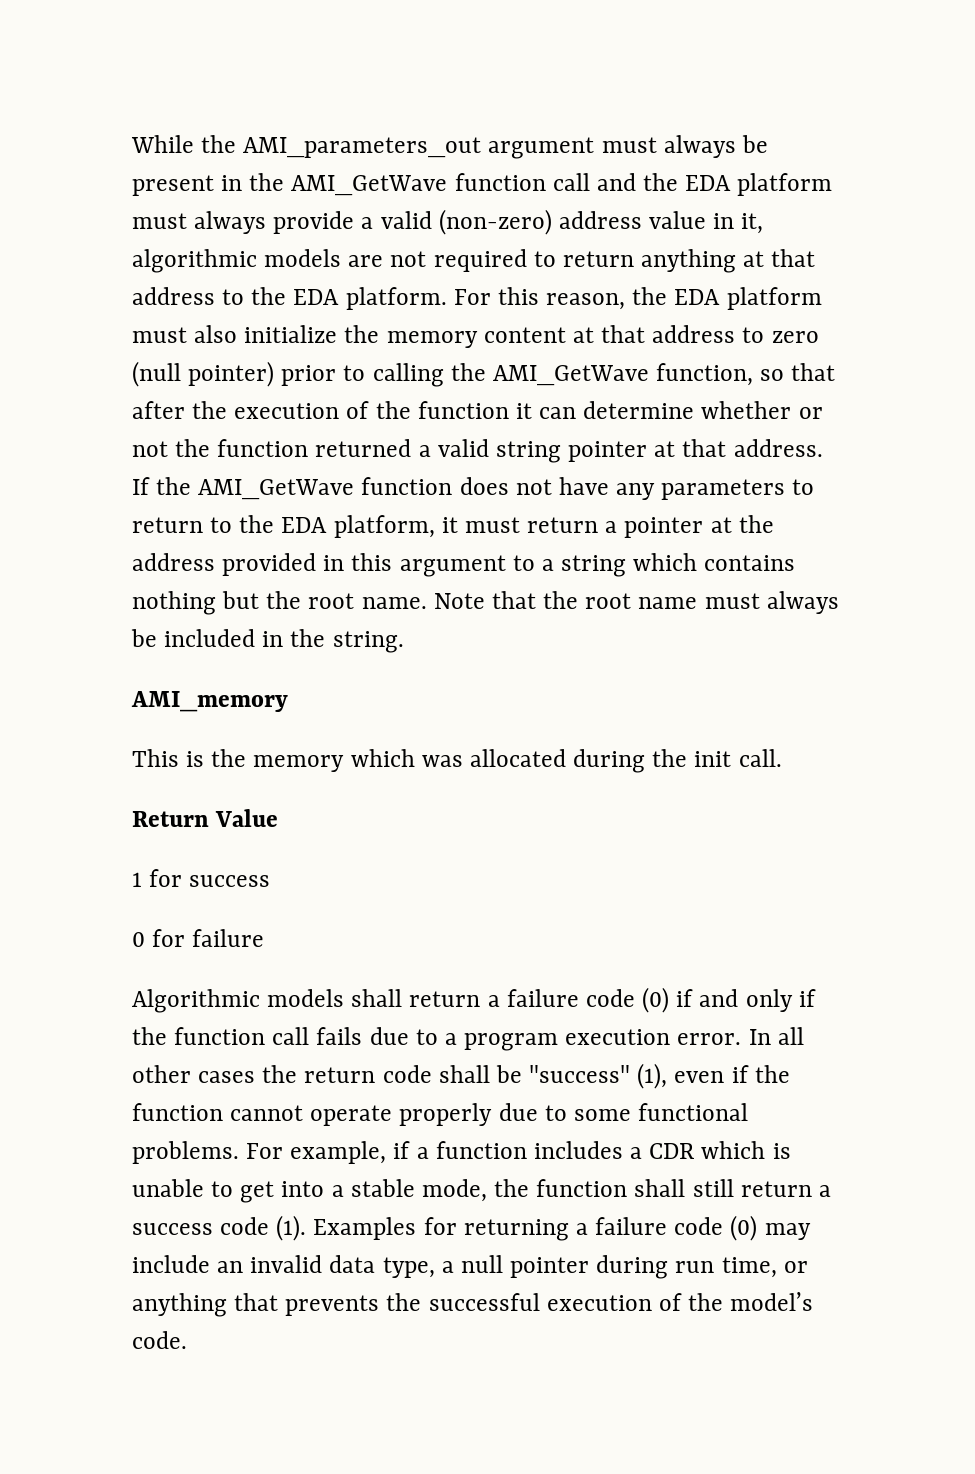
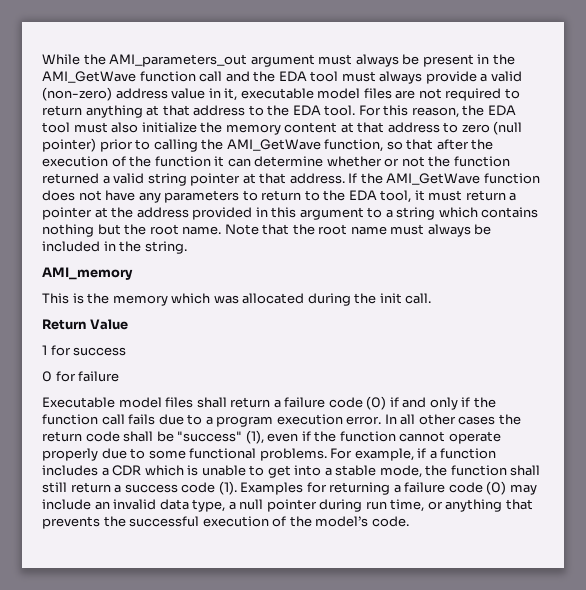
- While the AMI_parameters_out argument must always be present in the AMI_GetWave function call and the EDA platform must always provide a valid (non-zero) address value in it, algorithmic models are not required to return anything at that address to the EDA platform.
+ While the AMI_parameters_out argument must always be present in the AMI_GetWave function call and the EDA tool must always provide a valid (non-zero) address value in it, executable model files are not required to return anything at that address to the EDA tool.
- For this reason, the EDA platform must also initialize the memory content at that address to zero (null pointer) prior to calling the AMI_GetWave function, so that after the execution of the function it can determine whether or not the function returned a valid string pointer at that address.
+ For this reason, the EDA tool must also initialize the memory content at that address to zero (null pointer) prior to calling the AMI_GetWave function, so that after the execution of the function it can determine whether or not the function returned a valid string pointer at that address.
- If the AMI_GetWave function does not have any parameters to return to the EDA platform, it must return a pointer at the address provided in this argument to a string which contains nothing but the root name.
+ If the AMI_GetWave function does not have any parameters to return to the EDA tool, it must return a pointer at the address provided in this argument to a string which contains nothing but the root name.
- Algorithmic models shall return a failure code (0) if and only if the function call fails due to a program execution error.
+ Executable model files shall return a failure code (0) if and only if the function call fails due to a program execution error.

